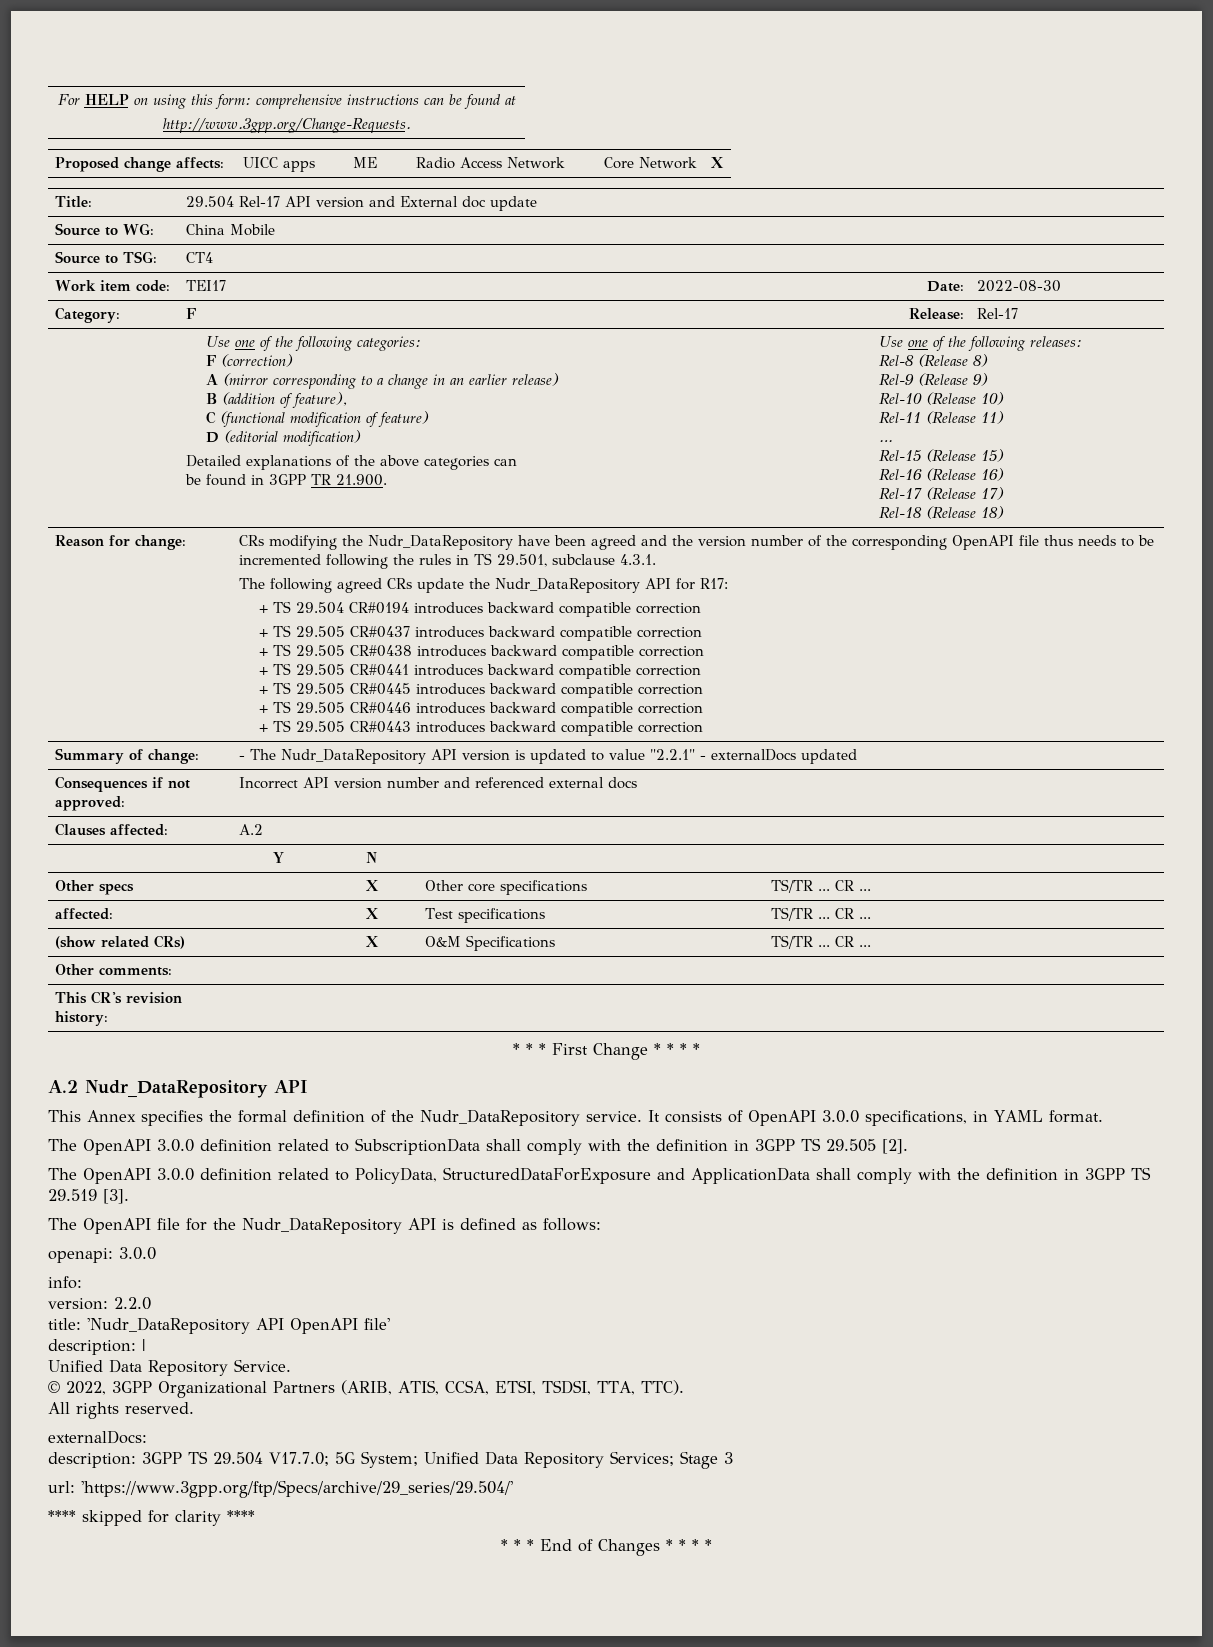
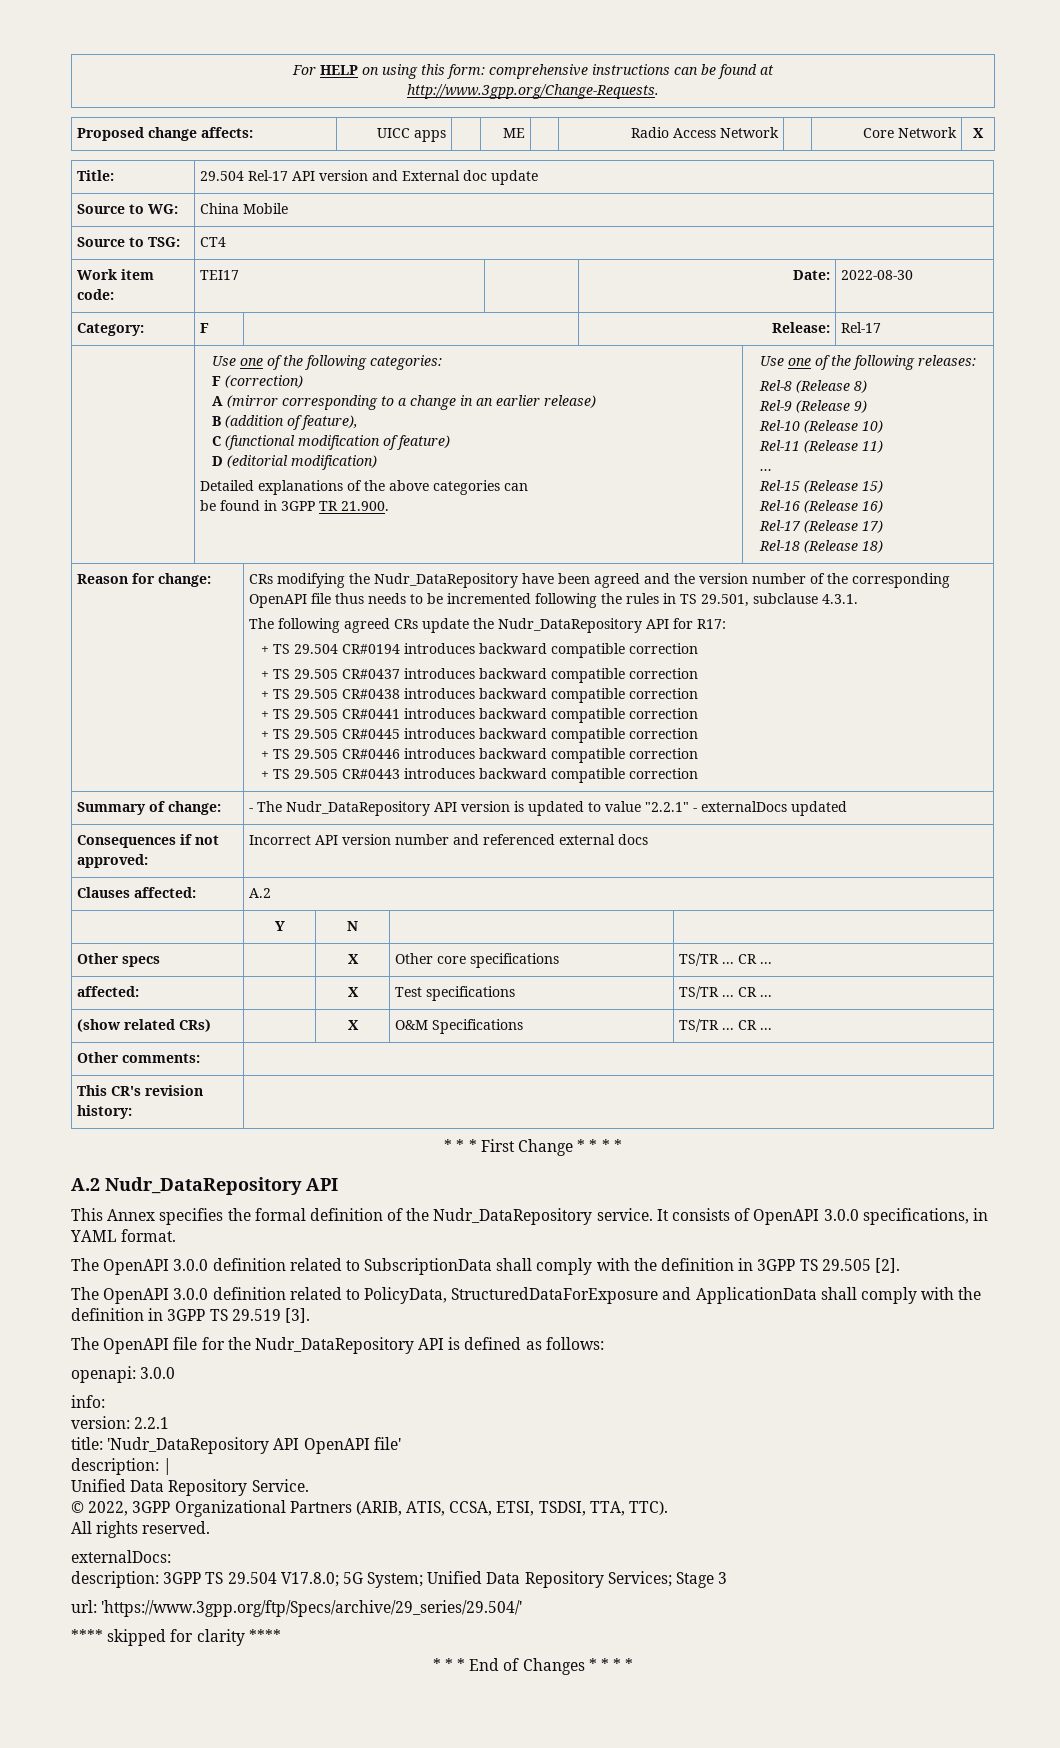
- version: 2.2.0
+ version: 2.2.1
- description: 3GPP TS 29.504 V17.7.0; 5G System; Unified Data Repository Services; Stage 3
+ description: 3GPP TS 29.504 V17.8.0; 5G System; Unified Data Repository Services; Stage 3

